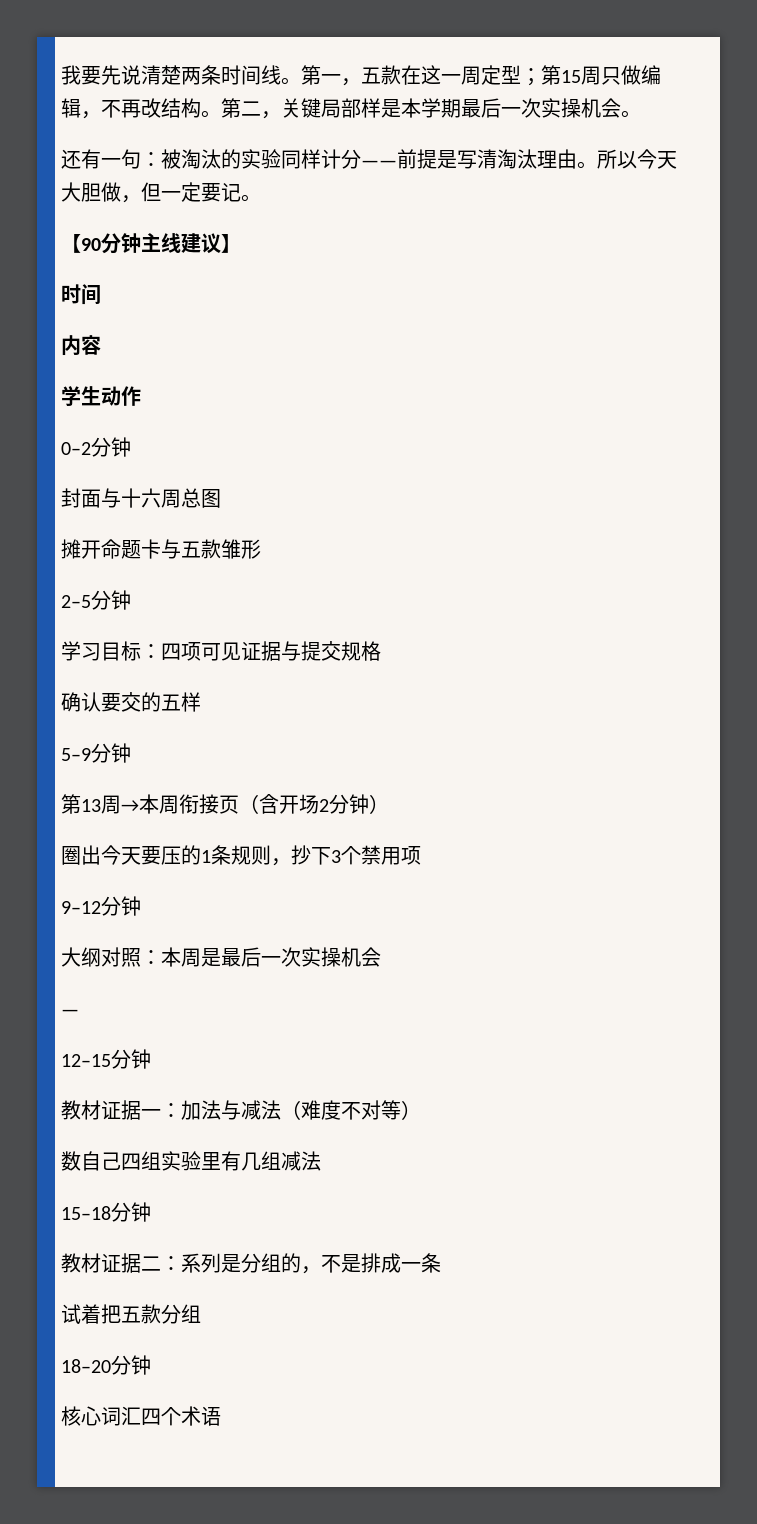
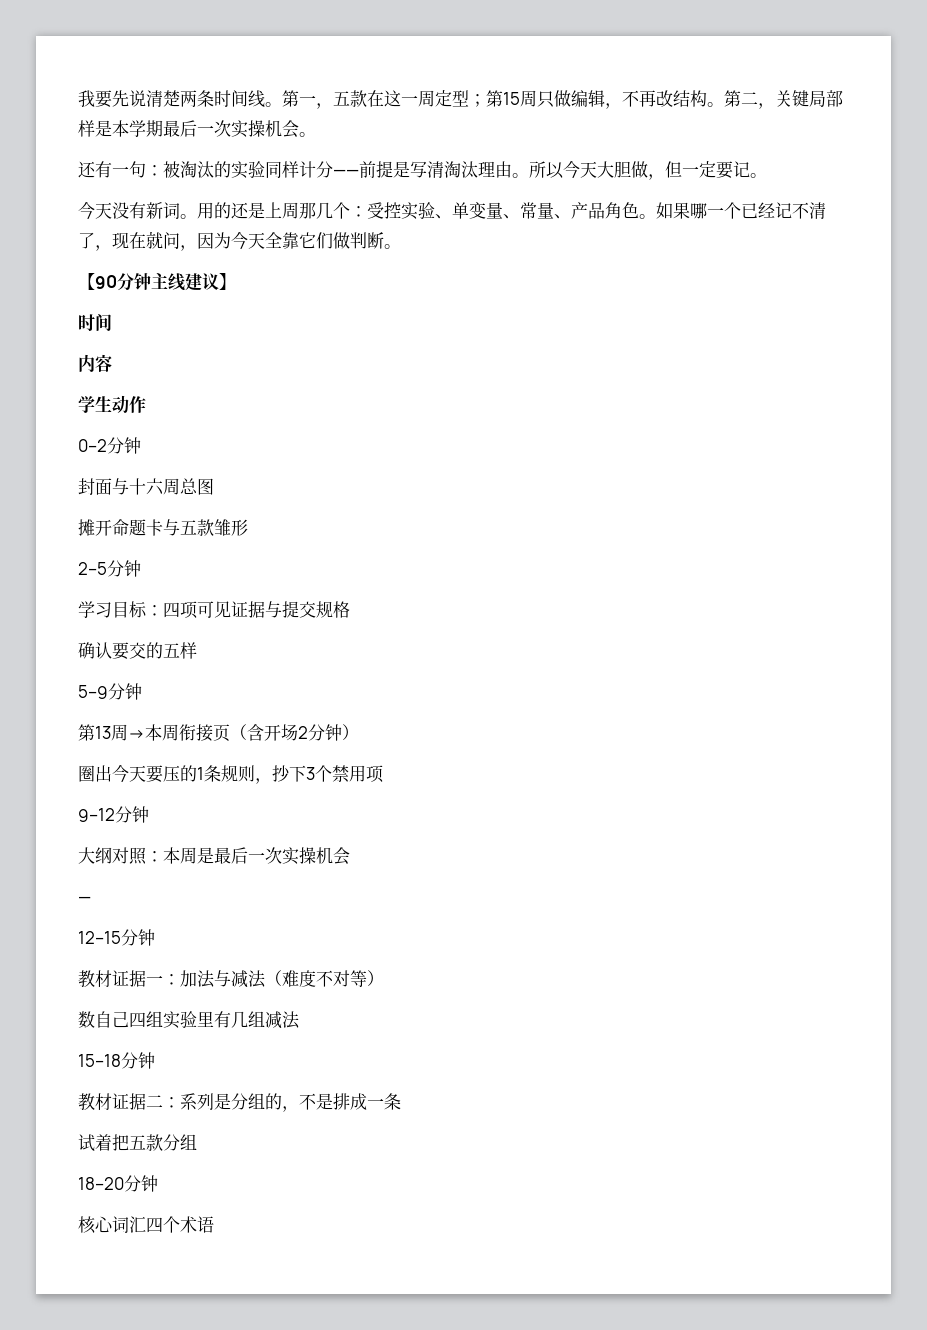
+ 今天没有新词。用的还是上周那几个：受控实验、单变量、常量、产品角色。如果哪一个已经记不清了，现在就问，因为今天全靠它们做判断。

